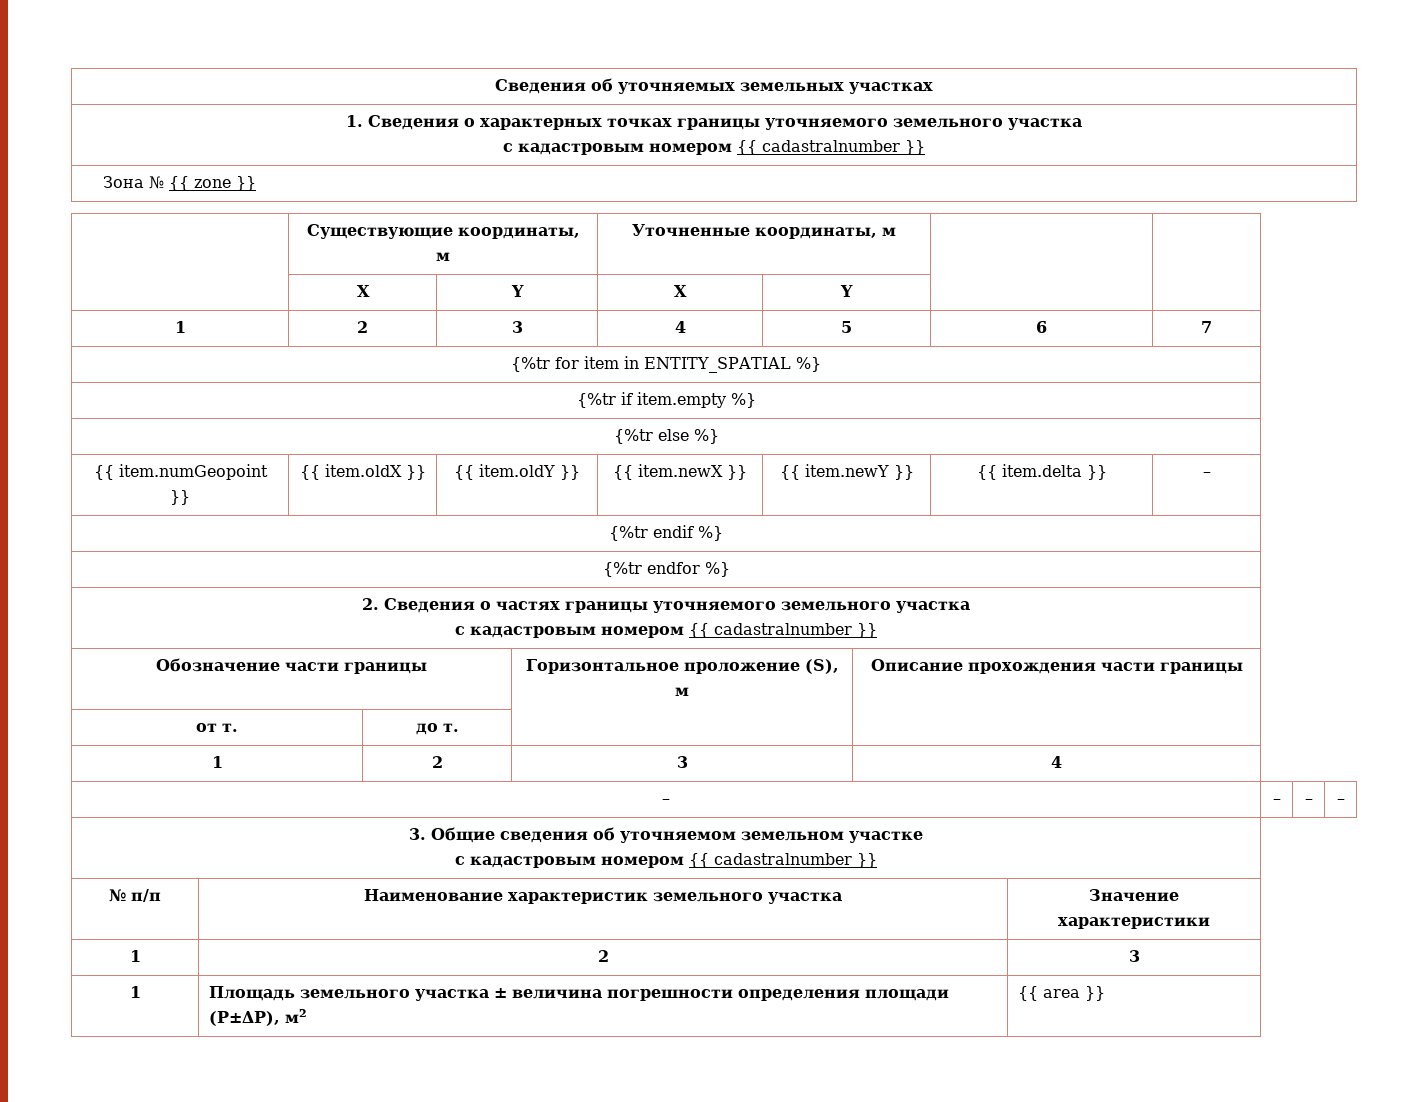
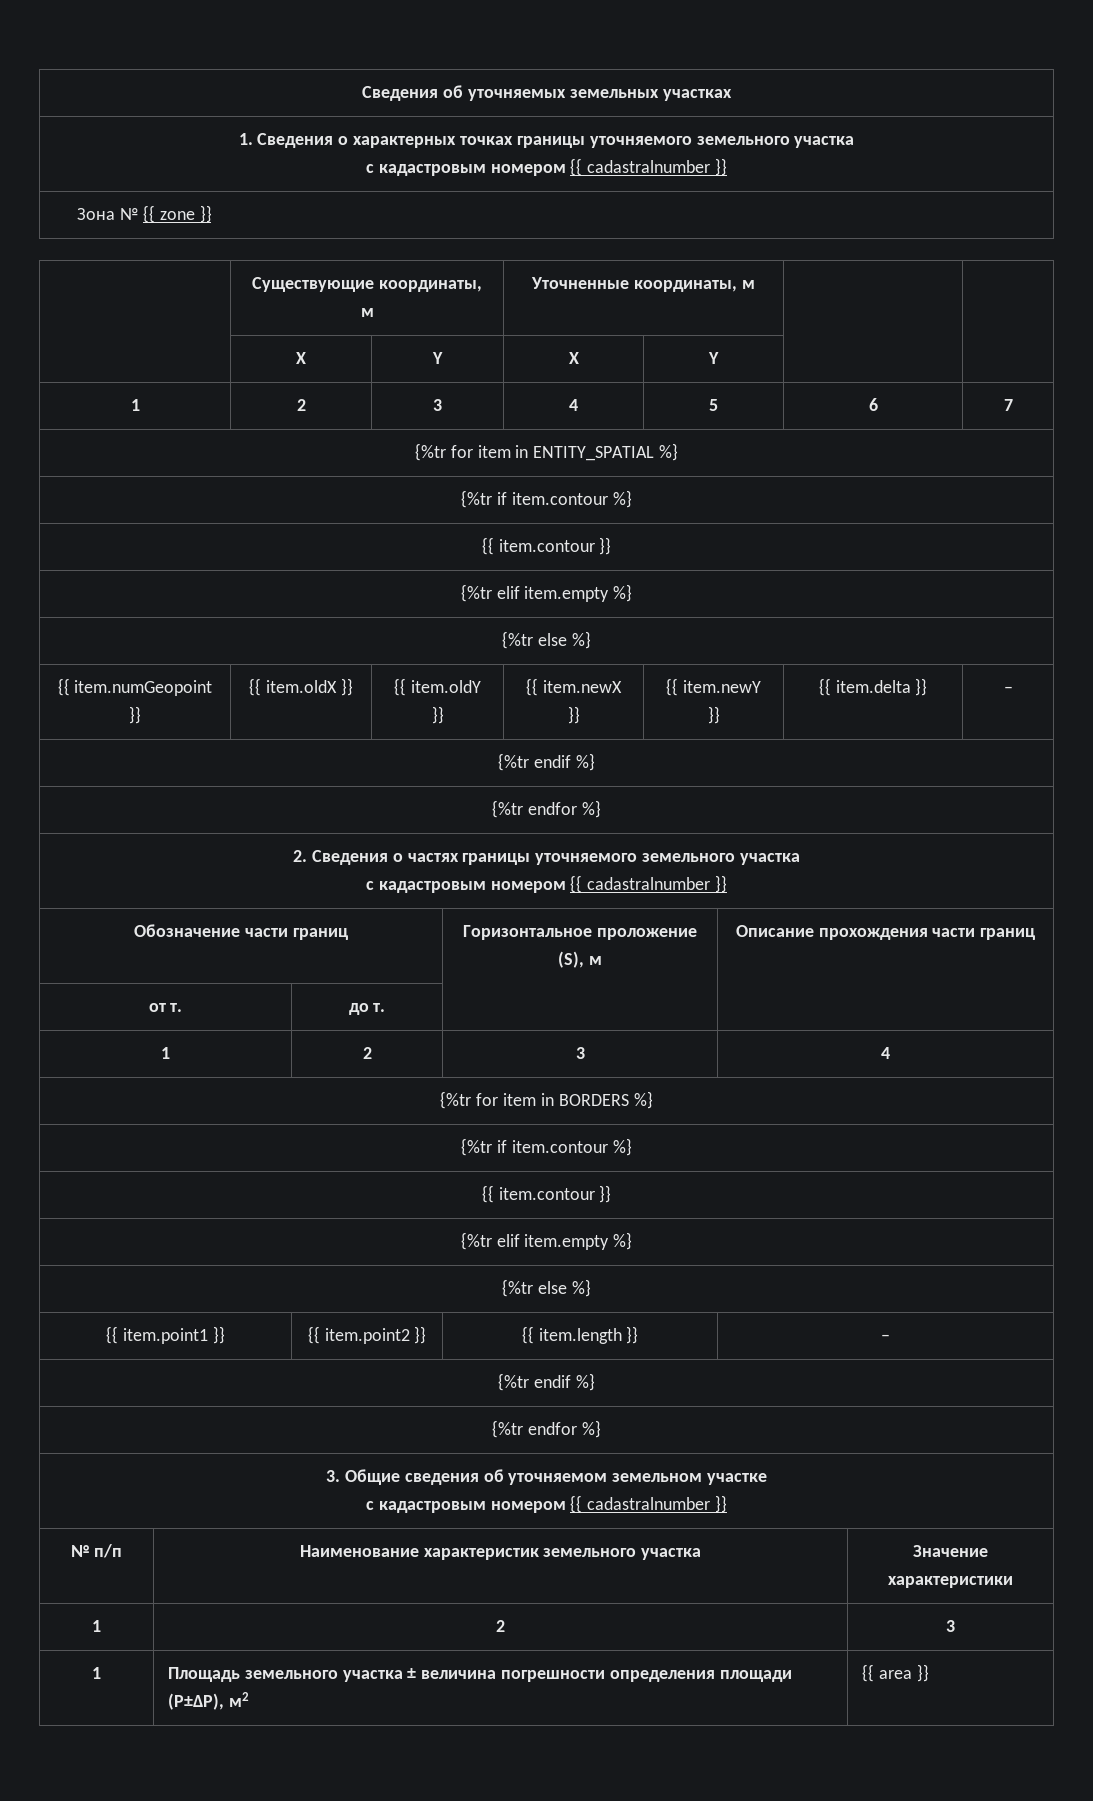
  {%tr for item in ENTITY_SPATIAL %}
- {%tr if item.empty %}
+ {%tr if item.contour %}
+ {{ item.contour }}
+ {%tr elif item.empty %}
- Обозначение части границы | Горизонтальное проложение (S), м | Описание прохождения части границы
+ Обозначение части границ | Горизонтальное проложение (S), м | Описание прохождения части границ
- – | – | – | –
+ {%tr for item in BORDERS %}
+ {%tr if item.contour %}
+ {{ item.contour }}
+ {%tr elif item.empty %}
+ {%tr else %}
+ {{ item.point1 }} | {{ item.point2 }} | {{ item.length }} | –
+ {%tr endif %}
+ {%tr endfor %}

